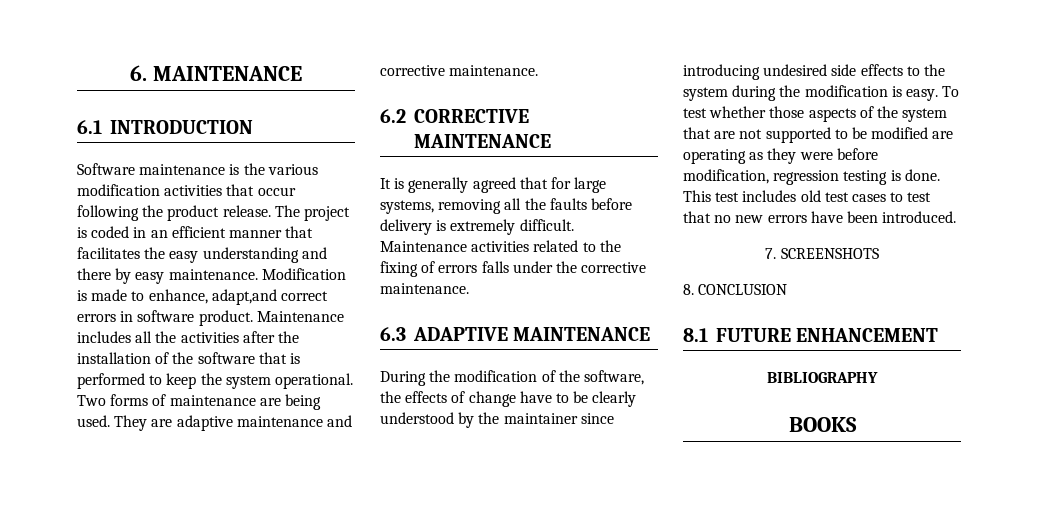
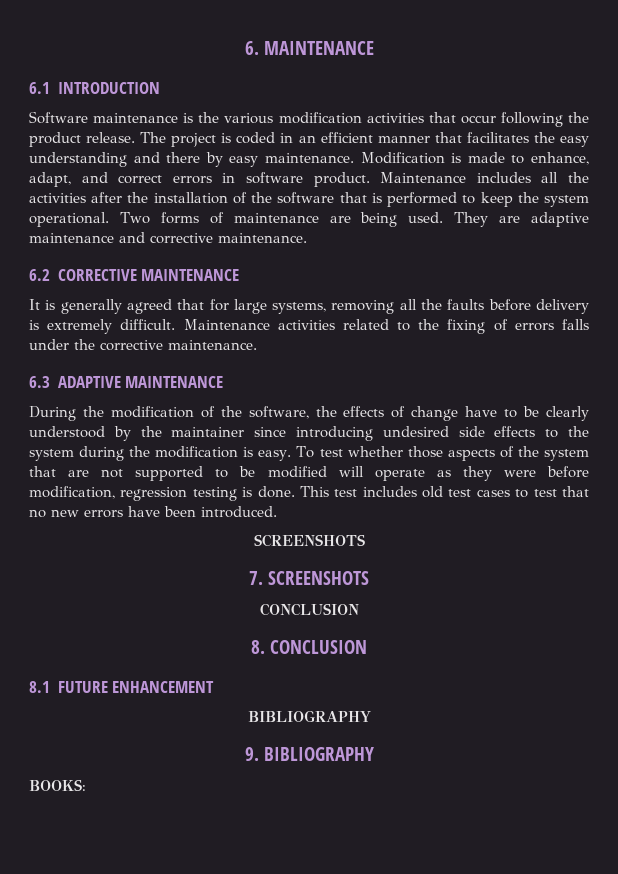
- Modification is made to enhance, adapt,and correct errors in software product.
+ Modification is made to enhance, adapt, and correct errors in software product.
- To test whether those aspects of the system that are not supported to be modified are operating as they were before modification, regression testing is done.
+ To test whether those aspects of the system that are not supported to be modified will operate as they were before modification, regression testing is done.
  This test includes old test cases to test that no new errors have been introduced.
+ SCREENSHOTS
  7. SCREENSHOTS
+ CONCLUSION
- BOOKS
+ 9. BIBLIOGRAPHY
+ BOOKS:

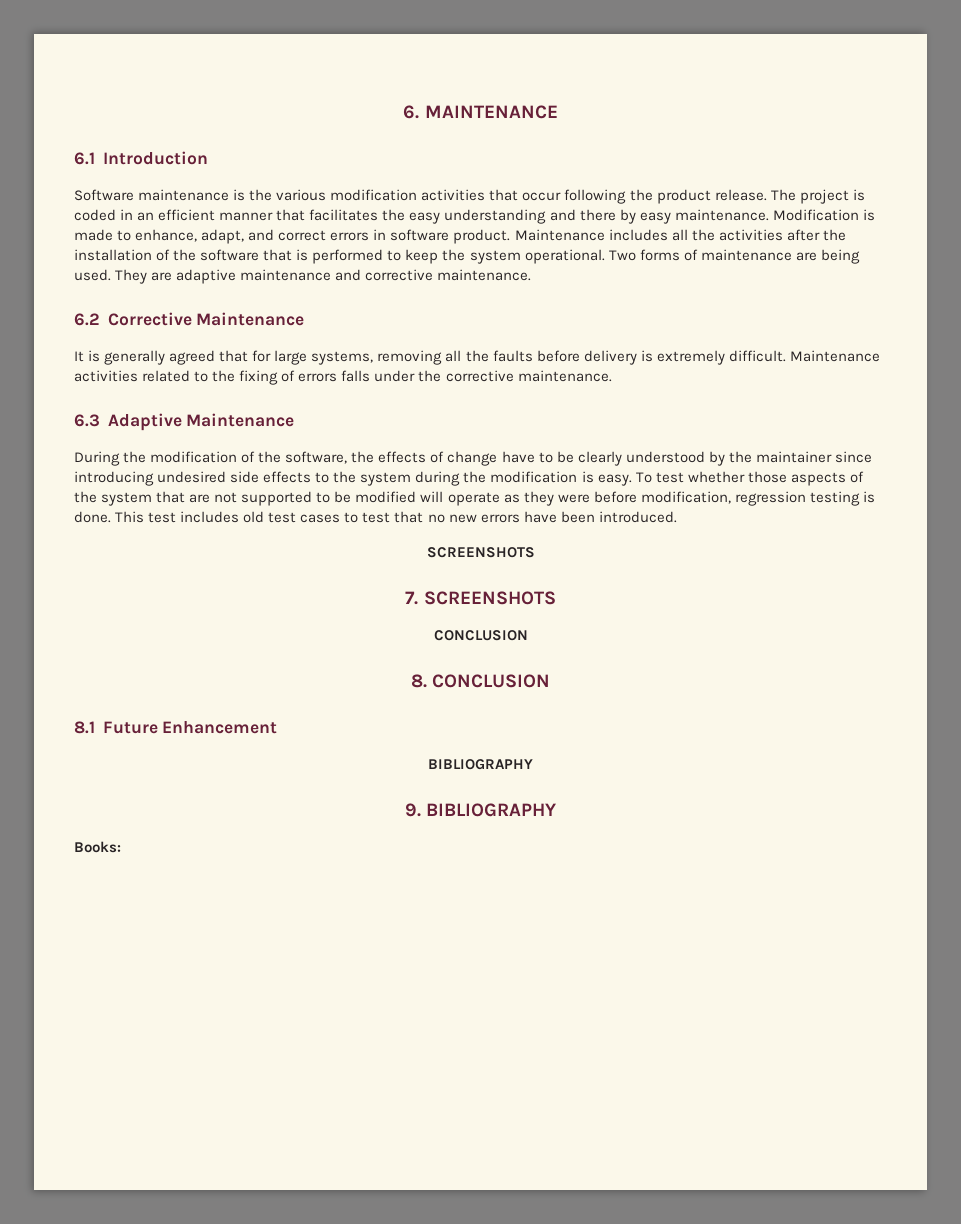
- 6.1 INTRODUCTION
+ 6.1 Introduction
- 6.2 CORRECTIVE MAINTENANCE
+ 6.2 Corrective Maintenance
- 6.3 ADAPTIVE MAINTENANCE
+ 6.3 Adaptive Maintenance
- 8.1 FUTURE ENHANCEMENT
+ 8.1 Future Enhancement
- BOOKS:
+ Books:

